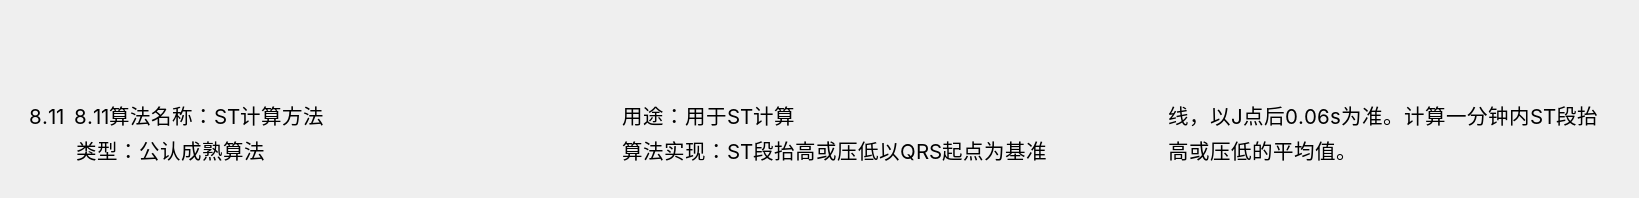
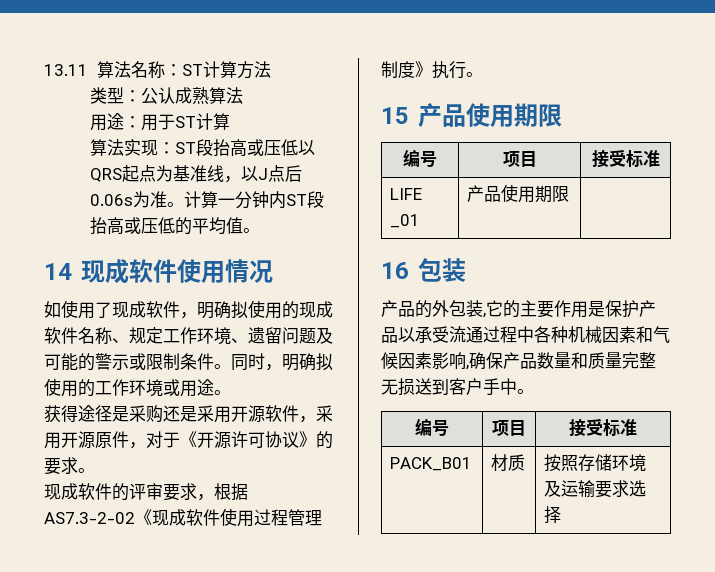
- 8.11 8.11算法名称：ST计算方法
+ 13.11算法名称：ST计算方法
+ 14现成软件使用情况
+ 如使用了现成软件，明确拟使用的现成软件名称、规定工作环境、遗留问题及可能的警示或限制条件。同时，明确拟使用的工作环境或用途。
+ 获得途径是采购还是采用开源软件，采用开源原件，对于《开源许可协议》的要求。
+ 现成软件的评审要求，根据AS7.3-2-02《现成软件使用过程管理制度》执行。
+ 15产品使用期限
+ 编号 | 项目 | 接受标准
+ LIFE _01 | 产品使用期限 |
+ 16包装
+ 产品的外包装,它的主要作用是保护产品以承受流通过程中各种机械因素和气候因素影响,确保产品数量和质量完整无损送到客户手中。
+ 编号 | 项目 | 接受标准
+ PACK_B01 | 材质 | 按照存储环境及运输要求选择

